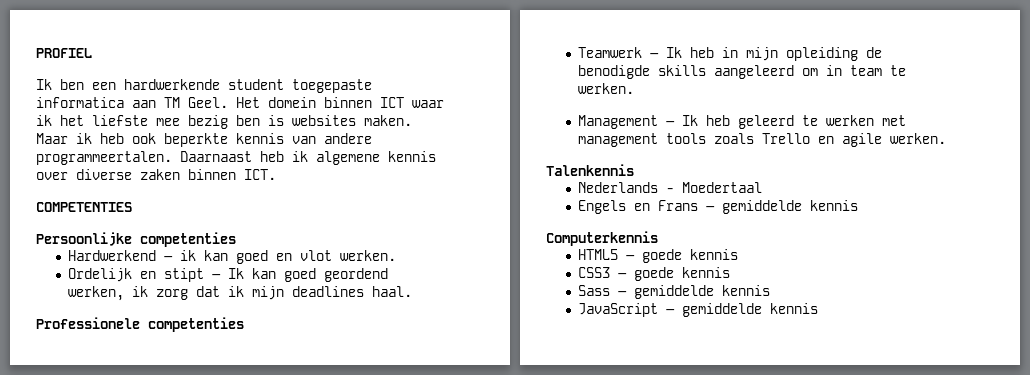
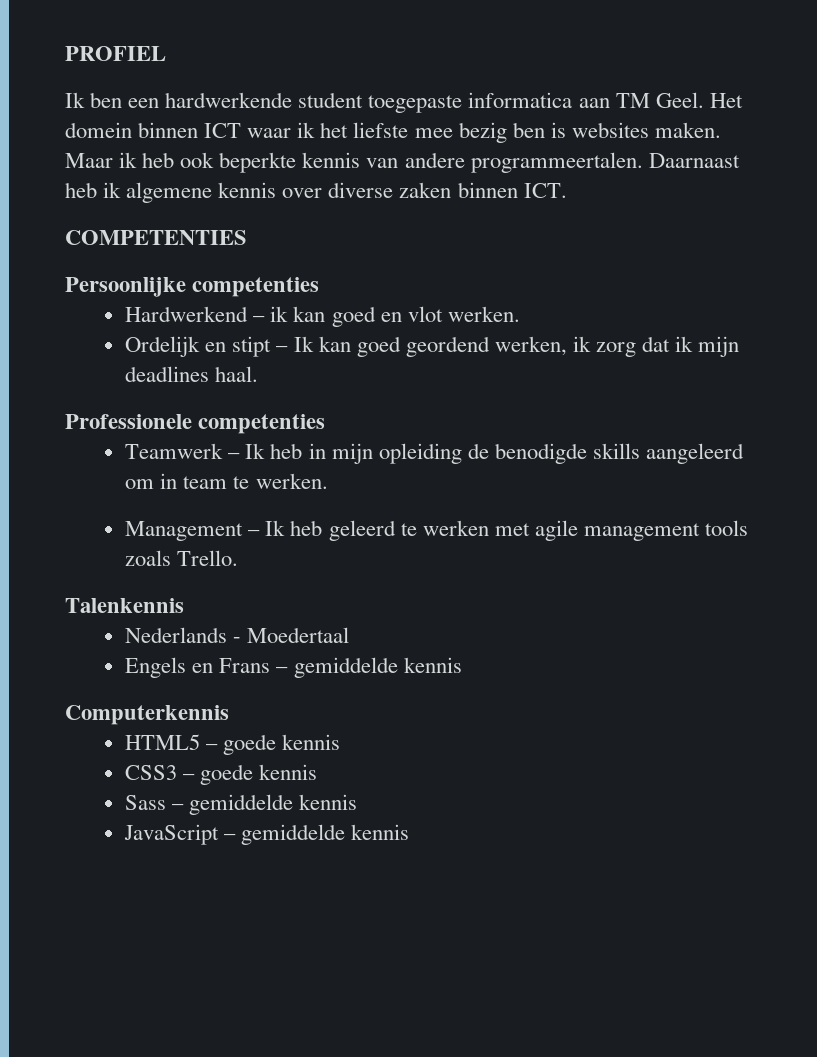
- Management – Ik heb geleerd te werken met management tools zoals Trello en agile werken.
+ Management – Ik heb geleerd te werken met agile management tools zoals Trello.

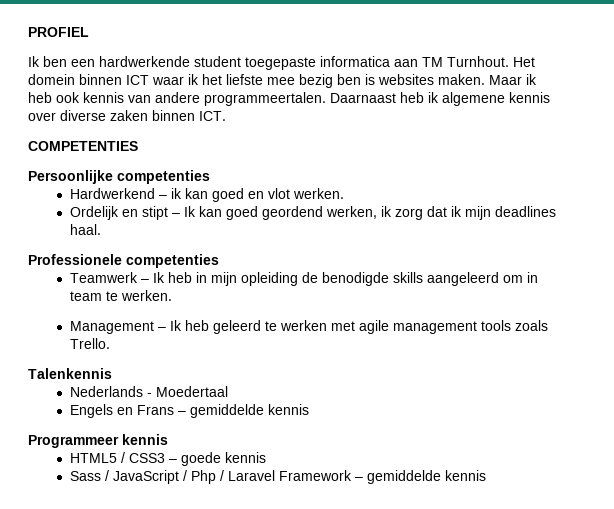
- Ik ben een hardwerkende student toegepaste informatica aan TM Geel.
+ Ik ben een hardwerkende student toegepaste informatica aan TM Turnhout.
- Maar ik heb ook beperkte kennis van andere programmeertalen.
+ Maar ik heb ook kennis van andere programmeertalen.
- Computerkennis
+ Programmeer kennis
- HTML5 – goede kennis
- CSS3 – goede kennis
+ HTML5 / CSS3 – goede kennis
- Sass – gemiddelde kennis
- JavaScript – gemiddelde kennis
+ Sass / JavaScript / Php / Laravel Framework – gemiddelde kennis

